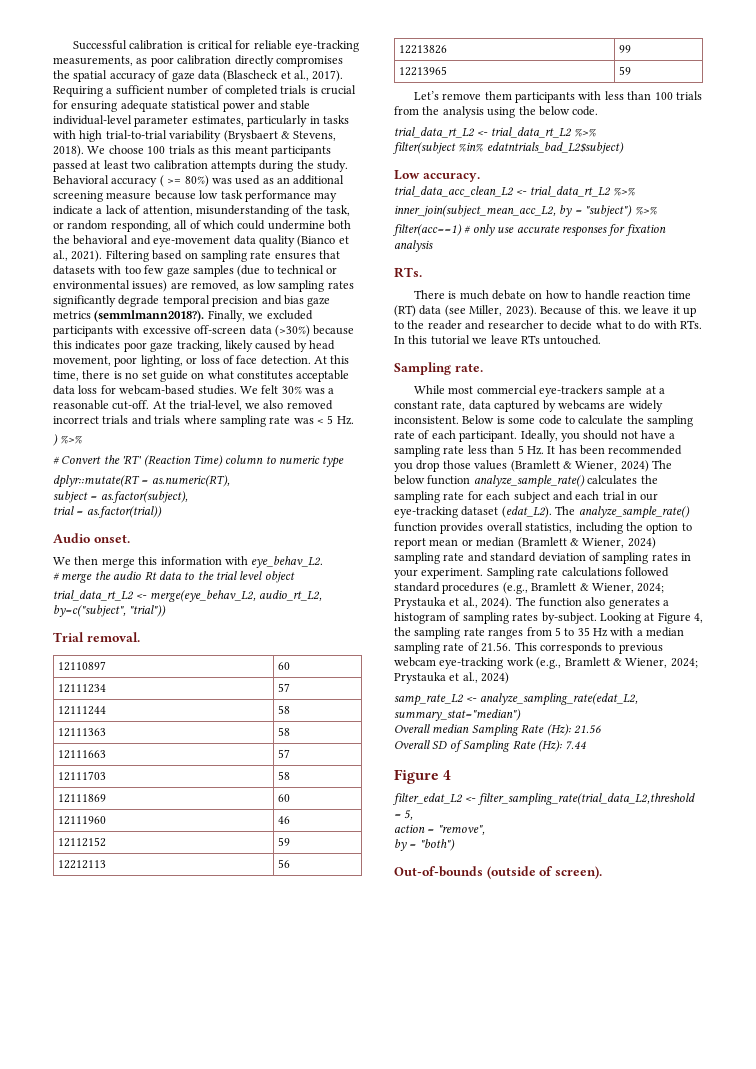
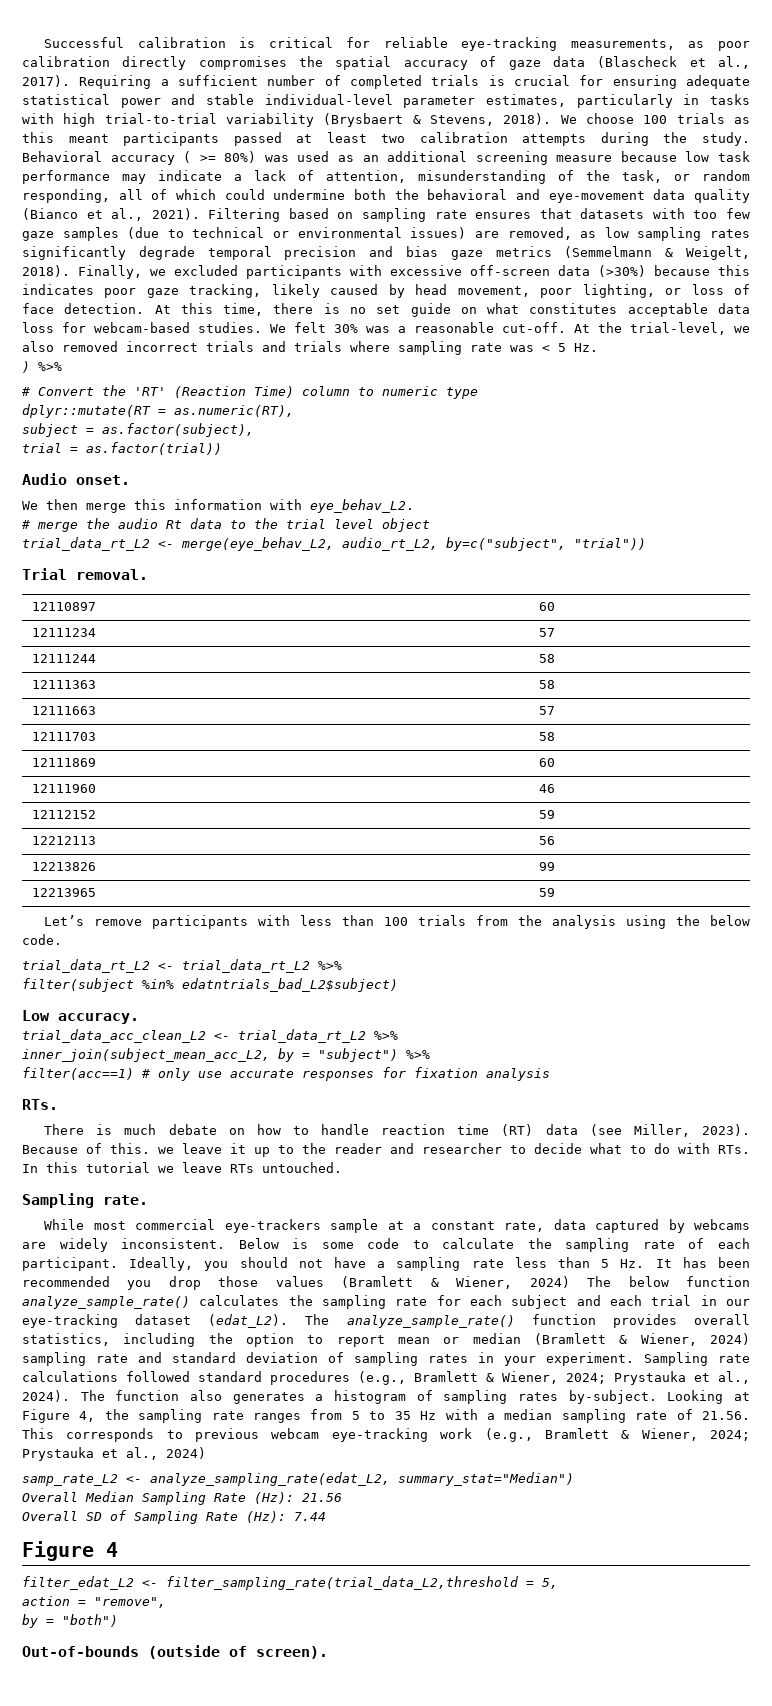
- Filtering based on sampling rate ensures that datasets with too few gaze samples (due to technical or environmental issues) are removed, as low sampling rates significantly degrade temporal precision and bias gaze metrics (semmlmann2018?).
+ Filtering based on sampling rate ensures that datasets with too few gaze samples (due to technical or environmental issues) are removed, as low sampling rates significantly degrade temporal precision and bias gaze metrics (Semmelmann & Weigelt, 2018).
- Let’s remove them participants with less than 100 trials from the analysis using the below code.
+ Let’s remove participants with less than 100 trials from the analysis using the below code.
- samp_rate_L2 <- analyze_sampling_rate(edat_L2, summary_stat="median")
- Overall median Sampling Rate (Hz): 21.56
+ samp_rate_L2 <- analyze_sampling_rate(edat_L2, summary_stat="Median")
+ Overall Median Sampling Rate (Hz): 21.56

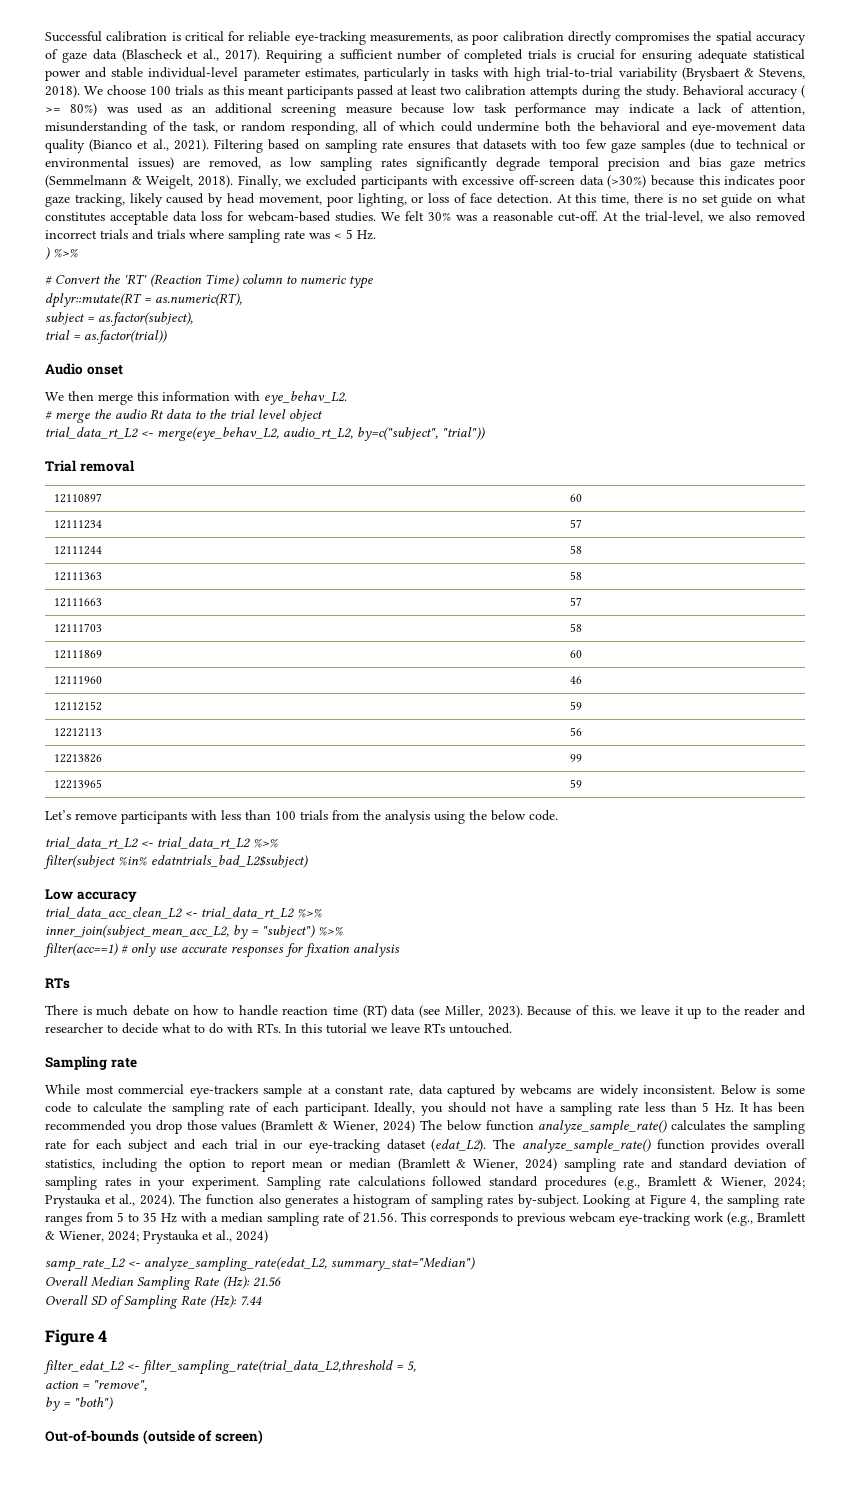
- Audio onset.
+ Audio onset
- Trial removal.
+ Trial removal
- Low accuracy.
+ Low accuracy
  filter(acc==1) # only use accurate responses for fixation analysis
- RTs.
+ RTs
  Because of this. we leave it up to the reader and researcher to decide what to do with RTs. In this tutorial we leave RTs untouched.
- Sampling rate.
+ Sampling rate
- Out-of-bounds (outside of screen).
+ Out-of-bounds (outside of screen)

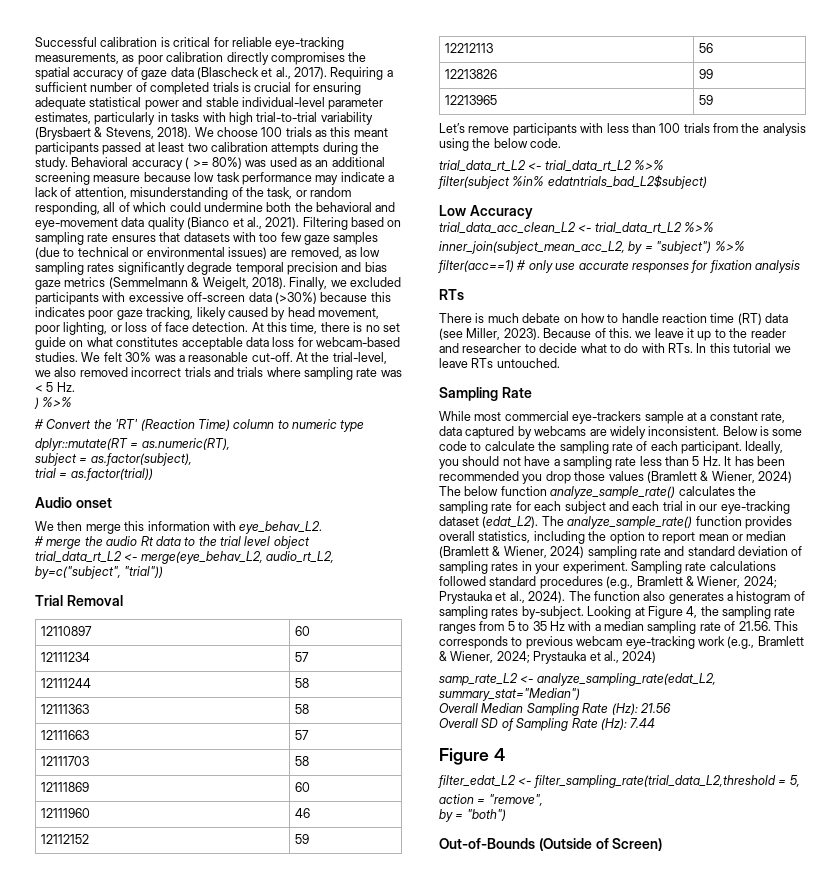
- Trial removal
+ Trial Removal
- Low accuracy
+ Low Accuracy
  Because of this. we leave it up to the reader and researcher to decide what to do with RTs. In this tutorial we leave RTs untouched.
- Sampling rate
+ Sampling Rate
- Out-of-bounds (outside of screen)
+ Out-of-Bounds (Outside of Screen)

